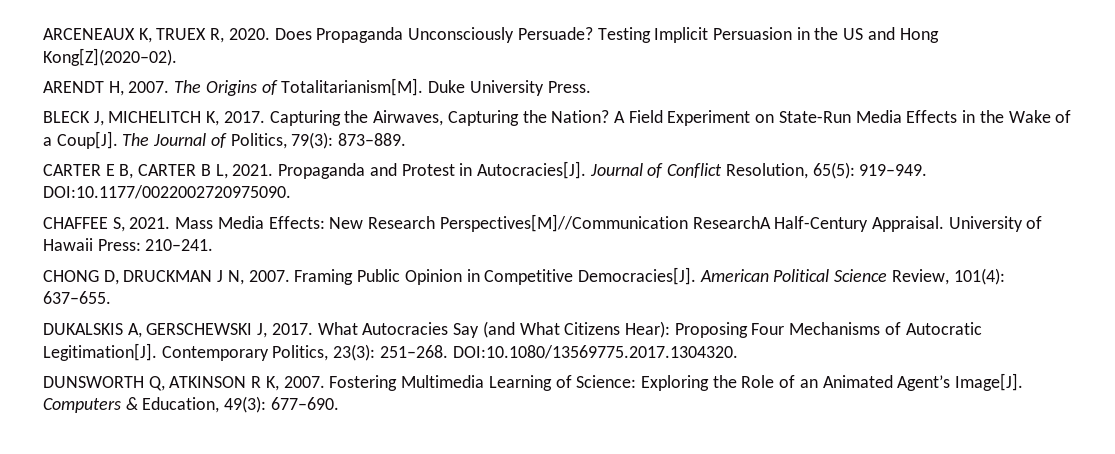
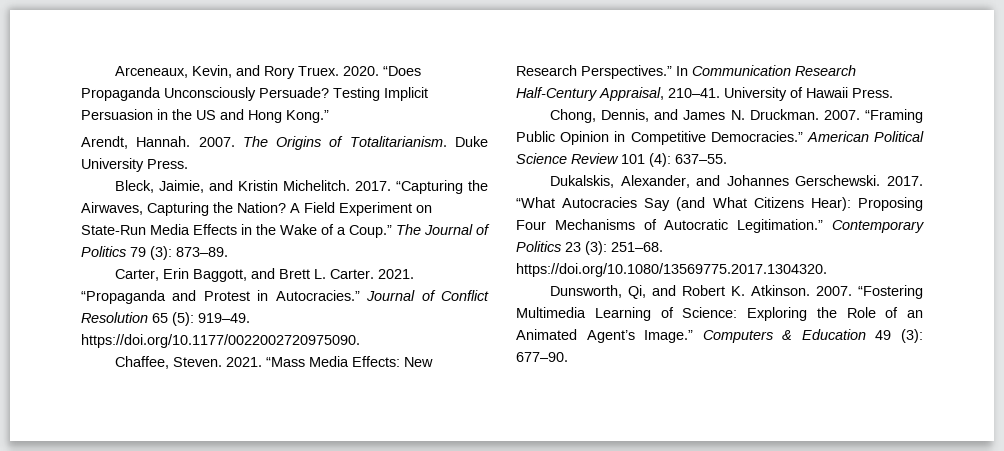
- ARCENEAUX K, TRUEX R, 2020. Does Propaganda Unconsciously Persuade?
+ Arceneaux, Kevin, and Rory Truex. 2020. “Does Propaganda Unconsciously Persuade?
- Testing Implicit Persuasion in the US and Hong Kong[Z](2020–02).
- ARENDT H, 2007.
+ Testing Implicit Persuasion in the US and Hong Kong.”
+ Arendt, Hannah. 2007.
- The Origins of Totalitarianism[M].
+ The Origins of Totalitarianism.
- BLECK J, MICHELITCH K, 2017. Capturing the Airwaves, Capturing the Nation?
+ Bleck, Jaimie, and Kristin Michelitch. 2017. “Capturing the Airwaves, Capturing the Nation?
- A Field Experiment on State-Run Media Effects in the Wake of a Coup[J].
+ A Field Experiment on State-Run Media Effects in the Wake of a Coup.”
- The Journal of Politics, 79(3): 873–889.
- CARTER E B, CARTER B L, 2021. Propaganda and Protest in Autocracies[J].
+ The Journal of Politics 79 (3): 873–89.
+ Carter, Erin Baggott, and Brett L. Carter. 2021. “Propaganda and Protest in Autocracies.”
- Journal of Conflict Resolution, 65(5): 919–949. DOI:10.1177/0022002720975090.
- CHAFFEE S, 2021. Mass Media Effects: New Research Perspectives[M]//Communication ResearchA Half-Century Appraisal. University of Hawaii Press: 210–241.
- CHONG D, DRUCKMAN J N, 2007. Framing Public Opinion in Competitive Democracies[J].
+ Journal of Conflict Resolution 65 (5): 919–49. https://doi.org/10.1177/0022002720975090.
+ Chaffee, Steven. 2021. “Mass Media Effects: New Research Perspectives.” In Communication Research Half-Century Appraisal, 210–41. University of Hawaii Press.
+ Chong, Dennis, and James N. Druckman. 2007. “Framing Public Opinion in Competitive Democracies.”
- American Political Science Review, 101(4): 637–655.
- DUKALSKIS A, GERSCHEWSKI J, 2017. What Autocracies Say (and What Citizens Hear): Proposing Four Mechanisms of Autocratic Legitimation[J]. Contemporary Politics, 23(3): 251–268. DOI:10.1080/13569775.2017.1304320.
- DUNSWORTH Q, ATKINSON R K, 2007. Fostering Multimedia Learning of Science: Exploring the Role of an Animated Agent’s Image[J].
+ American Political Science Review 101 (4): 637–55.
+ Dukalskis, Alexander, and Johannes Gerschewski. 2017. “What Autocracies Say (and What Citizens Hear): Proposing Four Mechanisms of Autocratic Legitimation.” Contemporary Politics 23 (3): 251–68. https://doi.org/10.1080/13569775.2017.1304320.
+ Dunsworth, Qi, and Robert K. Atkinson. 2007. “Fostering Multimedia Learning of Science: Exploring the Role of an Animated Agent’s Image.”
- Computers & Education, 49(3): 677–690.
+ Computers & Education 49 (3): 677–90.

